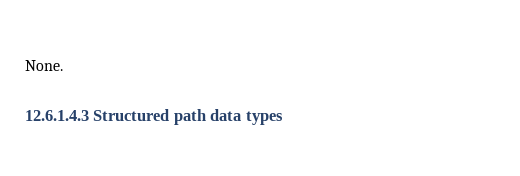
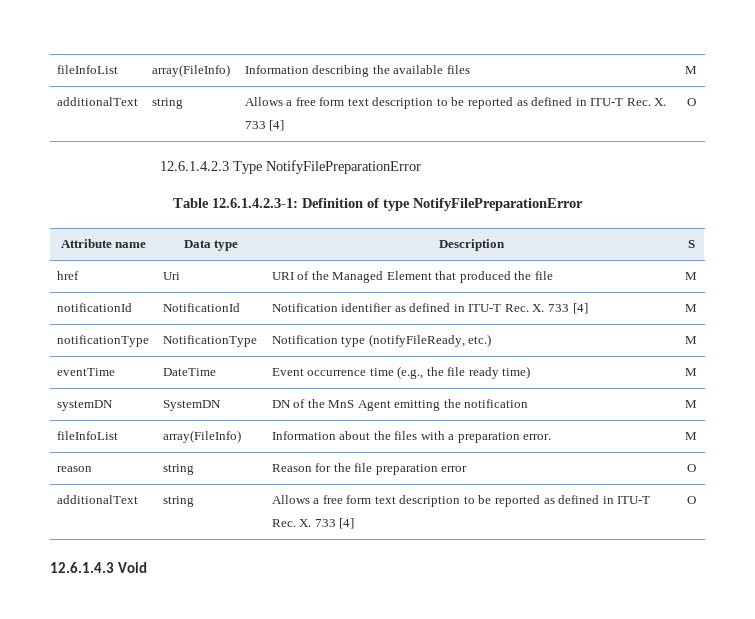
- None.
- 12.6.1.4.3 Structured path data types
+ fileInfoList | array(FileInfo) | Information describing the available files | M
+ additionalText | string | Allows a free form text description to be reported as defined in ITU-T Rec. X. 733 [4] | O
+ 12.6.1.4.2.3 Type NotifyFilePreparationError
+ Table 12.6.1.4.2.3-1: Definition of type NotifyFilePreparationError
+ Attribute name | Data type | Description | S
+ href | Uri | URI of the Managed Element that produced the file | M
+ notificationId | NotificationId | Notification identifier as defined in ITU-T Rec. X. 733 [4] | M
+ notificationType | NotificationType | Notification type (notifyFileReady, etc.) | M
+ eventTime | DateTime | Event occurrence time (e.g., the file ready time) | M
+ systemDN | SystemDN | DN of the MnS Agent emitting the notification | M
+ fileInfoList | array(FileInfo) | Information about the files with a preparation error. | M
+ reason | string | Reason for the file preparation error | O
+ additionalText | string | Allows a free form text description to be reported as defined in ITU-T Rec. X. 733 [4] | O
+ 12.6.1.4.3 Void

